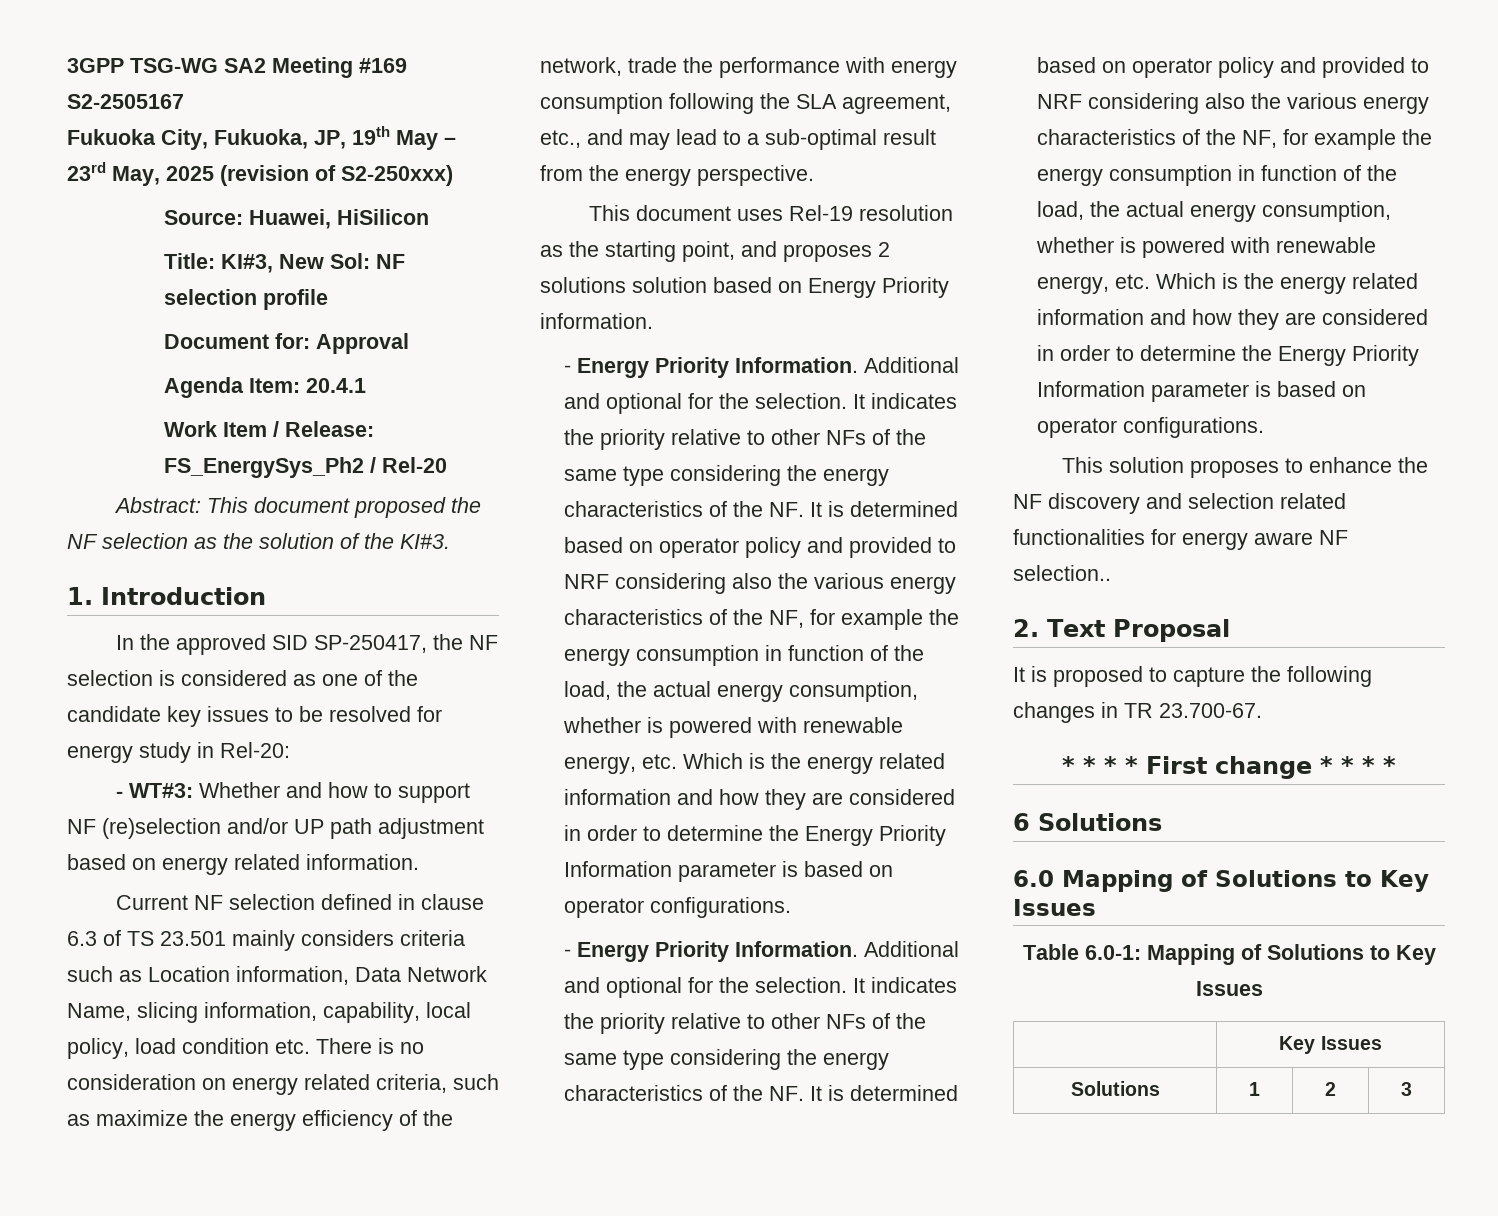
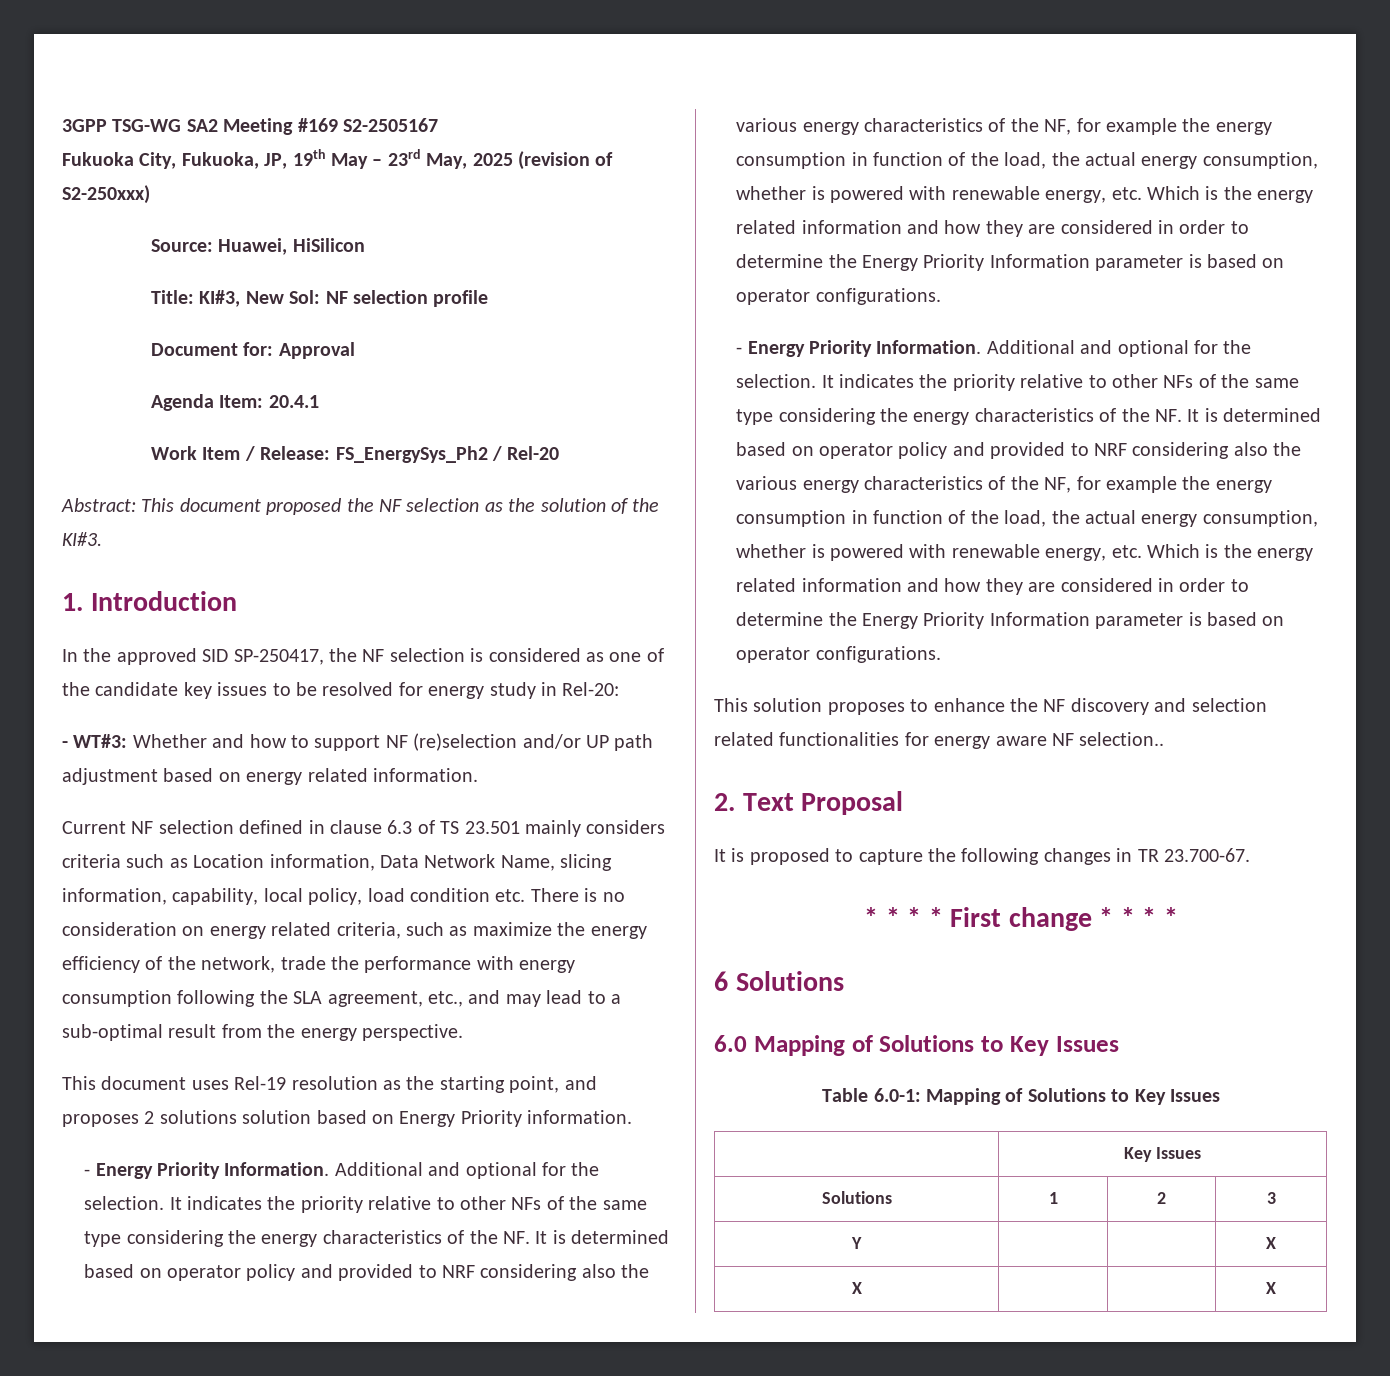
+ Y | | | X
+ X | | | X

